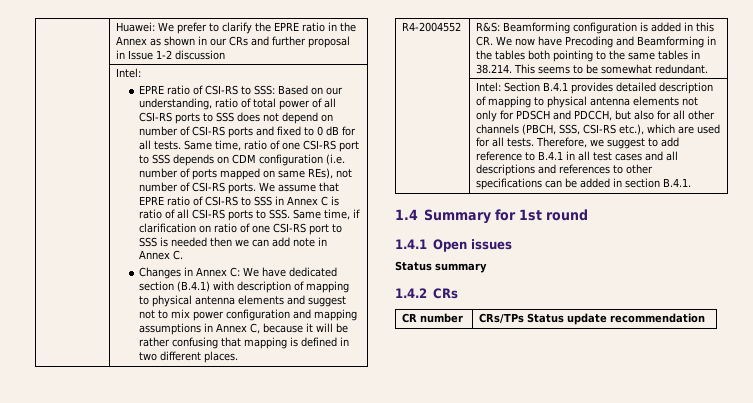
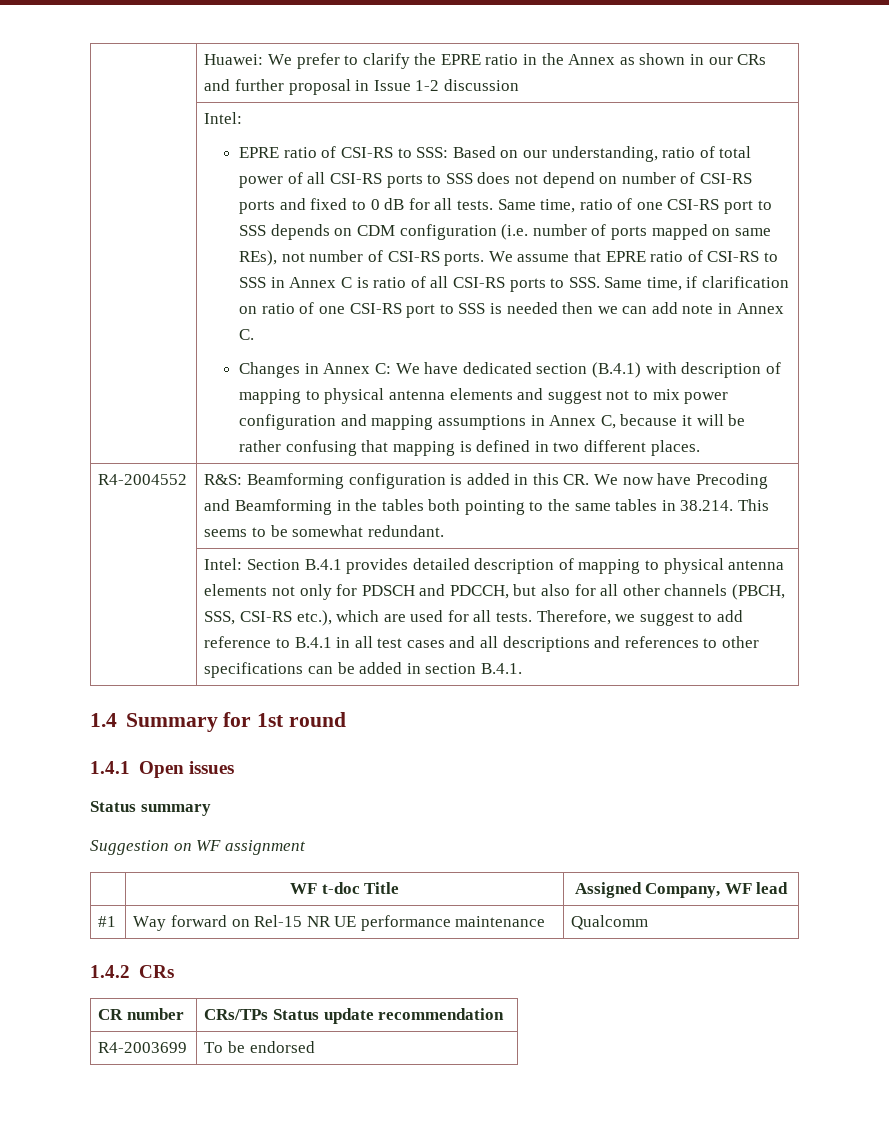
+ Suggestion on WF assignment
+ | WF t-doc Title | Assigned Company, WF lead
+ #1 | Way forward on Rel-15 NR UE performance maintenance | Qualcomm
+ R4-2003699 | To be endorsed

